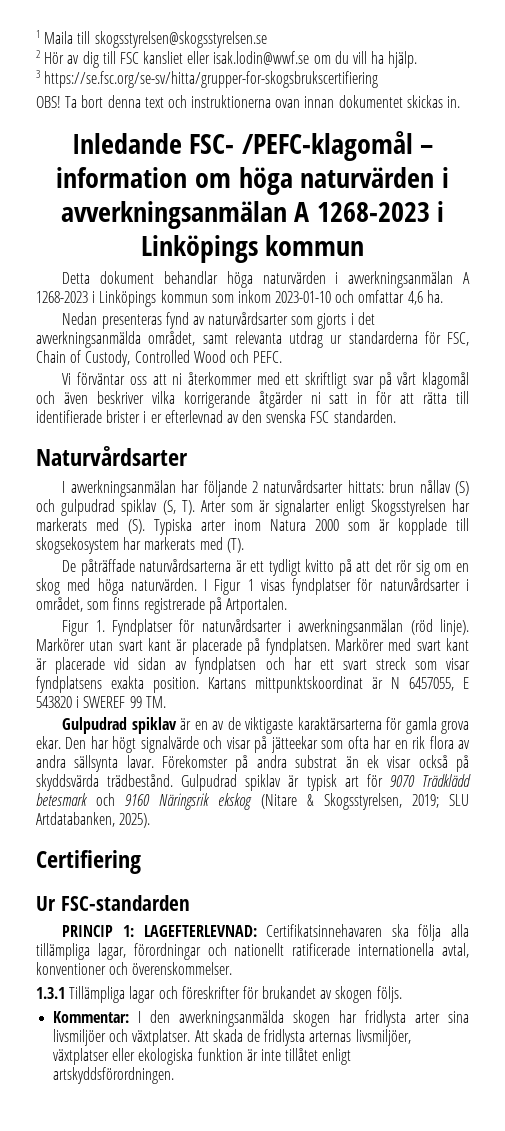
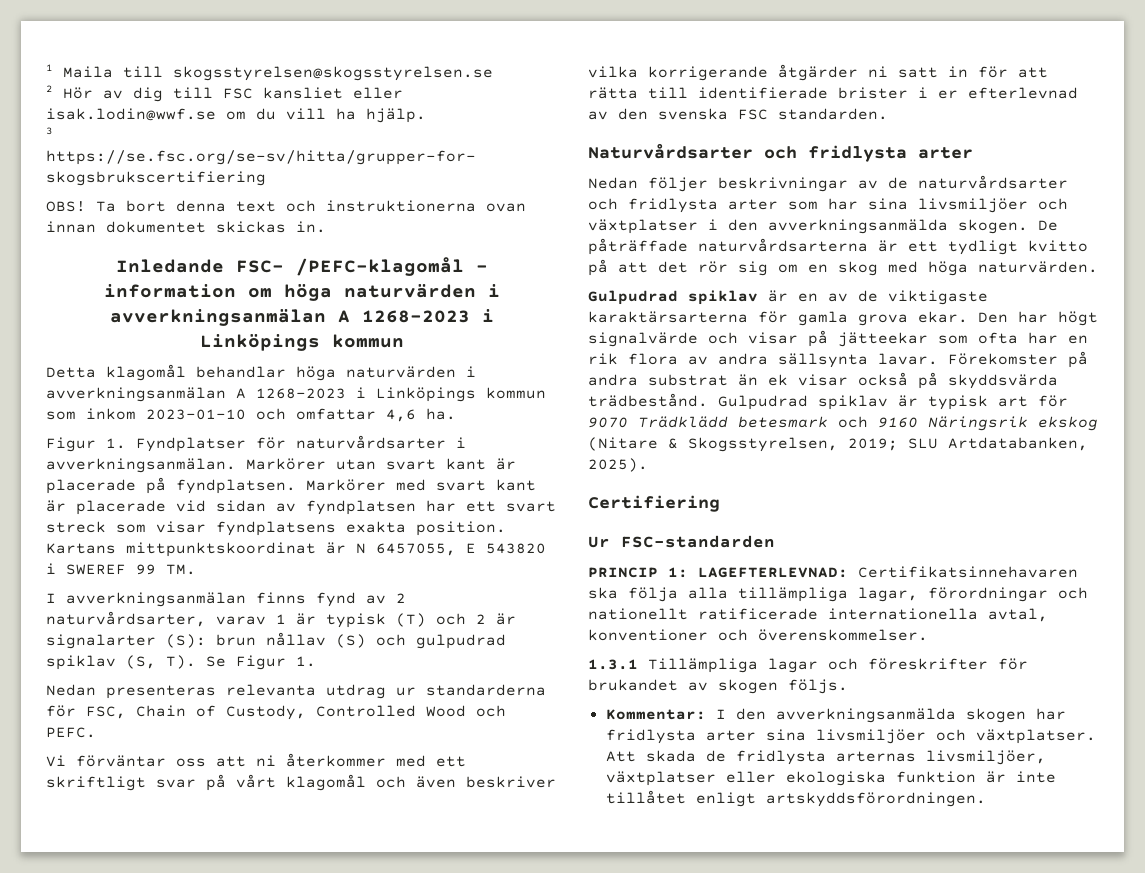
- Detta dokument behandlar höga naturvärden i avverkningsanmälan A 1268-2023 i Linköpings kommun som inkom 2023-01-10 och omfattar 4,6 ha.
+ Detta klagomål behandlar höga naturvärden i avverkningsanmälan A 1268-2023 i Linköpings kommun som inkom 2023-01-10 och omfattar 4,6 ha.
- Nedan presenteras fynd av naturvårdsarter som gjorts i det avverkningsanmälda området, samt relevanta utdrag ur standarderna för FSC, Chain of Custody, Controlled Wood och PEFC.
+ Figur 1. Fyndplatser för naturvårdsarter i avverkningsanmälan. Markörer utan svart kant är placerade på fyndplatsen. Markörer med svart kant är placerade vid sidan av fyndplatsen har ett svart streck som visar fyndplatsens exakta position. Kartans mittpunktskoordinat är N 6457055, E 543820 i SWEREF 99 TM.
+ I avverkningsanmälan finns fynd av 2 naturvårdsarter, varav 1 är typisk (T) och 2 är signalarter (S): brun nållav (S) och gulpudrad spiklav (S, T). Se Figur 1.
+ Nedan presenteras relevanta utdrag ur standarderna för FSC, Chain of Custody, Controlled Wood och PEFC.
- Naturvårdsarter
- I avverkningsanmälan har följande 2 naturvårdsarter hittats: brun nållav (S) och gulpudrad spiklav (S, T). Arter som är signalarter enligt Skogsstyrelsen har markerats med (S). Typiska arter inom Natura 2000 som är kopplade till skogsekosystem har markerats med (T).
- De påträffade naturvårdsarterna är ett tydligt kvitto på att det rör sig om en skog med höga naturvärden. I Figur 1 visas fyndplatser för naturvårdsarter i området, som finns registrerade på Artportalen.
- Figur 1. Fyndplatser för naturvårdsarter i avverkningsanmälan (röd linje). Markörer utan svart kant är placerade på fyndplatsen. Markörer med svart kant är placerade vid sidan av fyndplatsen och har ett svart streck som visar fyndplatsens exakta position. Kartans mittpunktskoordinat är N 6457055, E 543820 i SWEREF 99 TM.
+ Naturvårdsarter och fridlysta arter
+ Nedan följer beskrivningar av de naturvårdsarter och fridlysta arter som har sina livsmiljöer och växtplatser i den avverkningsanmälda skogen. De påträffade naturvårdsarterna är ett tydligt kvitto på att det rör sig om en skog med höga naturvärden.

